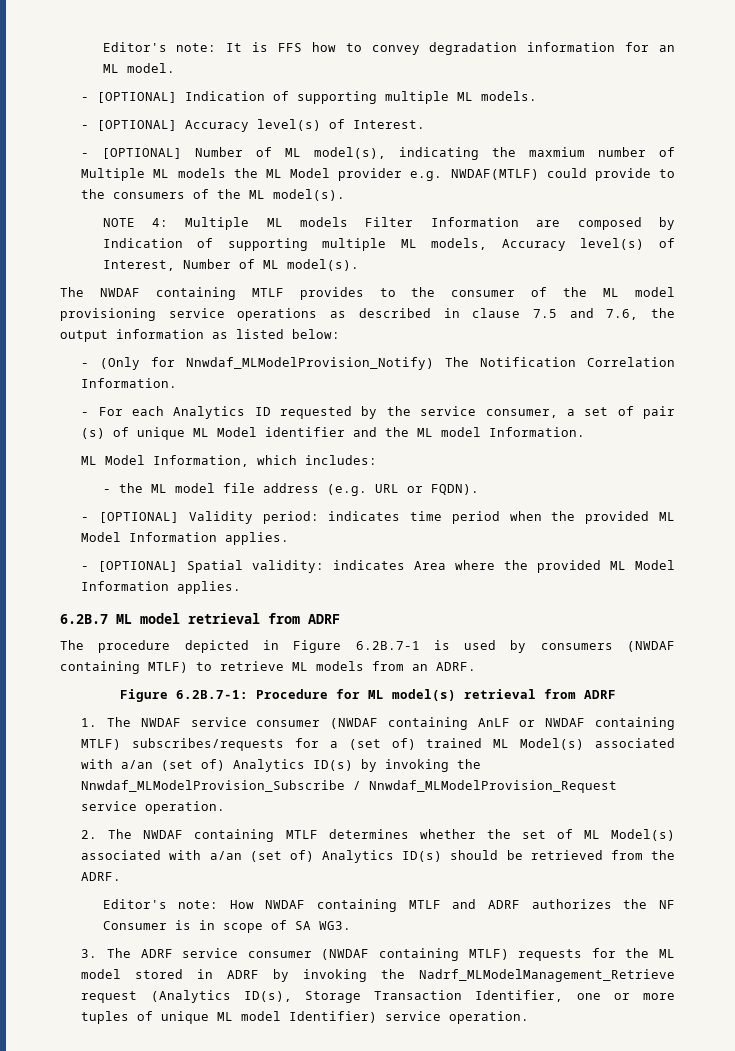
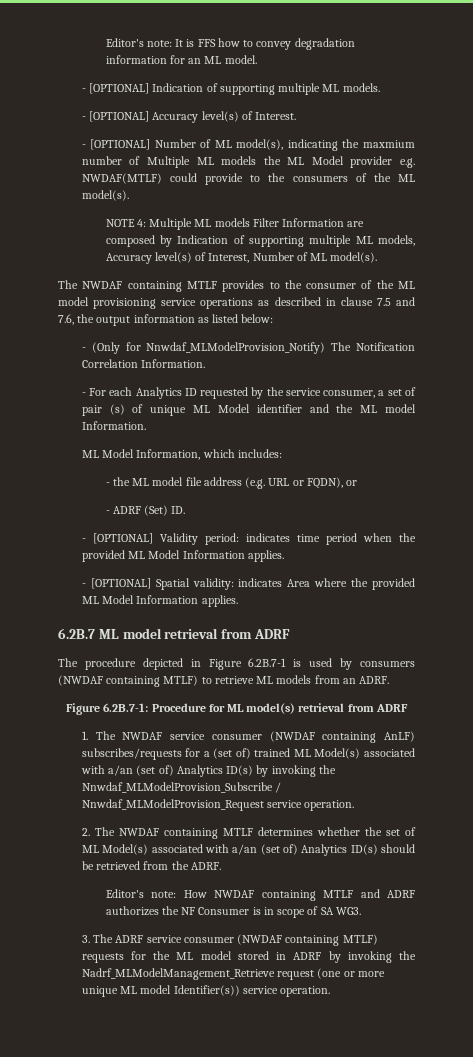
- - the ML model file address (e.g. URL or FQDN).
+ - the ML model file address (e.g. URL or FQDN), or
+ - ADRF (Set) ID.
- 1. The NWDAF service consumer (NWDAF containing AnLF or NWDAF containing MTLF) subscribes/requests for a (set of) trained ML Model(s) associated with a/an (set of) Analytics ID(s) by invoking the Nnwdaf_MLModelProvision_Subscribe / Nnwdaf_MLModelProvision_Request service operation.
+ 1. The NWDAF service consumer (NWDAF containing AnLF) subscribes/requests for a (set of) trained ML Model(s) associated with a/an (set of) Analytics ID(s) by invoking the Nnwdaf_MLModelProvision_Subscribe / Nnwdaf_MLModelProvision_Request service operation.
- 3. The ADRF service consumer (NWDAF containing MTLF) requests for the ML model stored in ADRF by invoking the Nadrf_MLModelManagement_Retrieve request (Analytics ID(s), Storage Transaction Identifier, one or more tuples of unique ML model Identifier) service operation.
+ 3. The ADRF service consumer (NWDAF containing MTLF) requests for the ML model stored in ADRF by invoking the Nadrf_MLModelManagement_Retrieve request (one or more unique ML model Identifier(s)) service operation.

